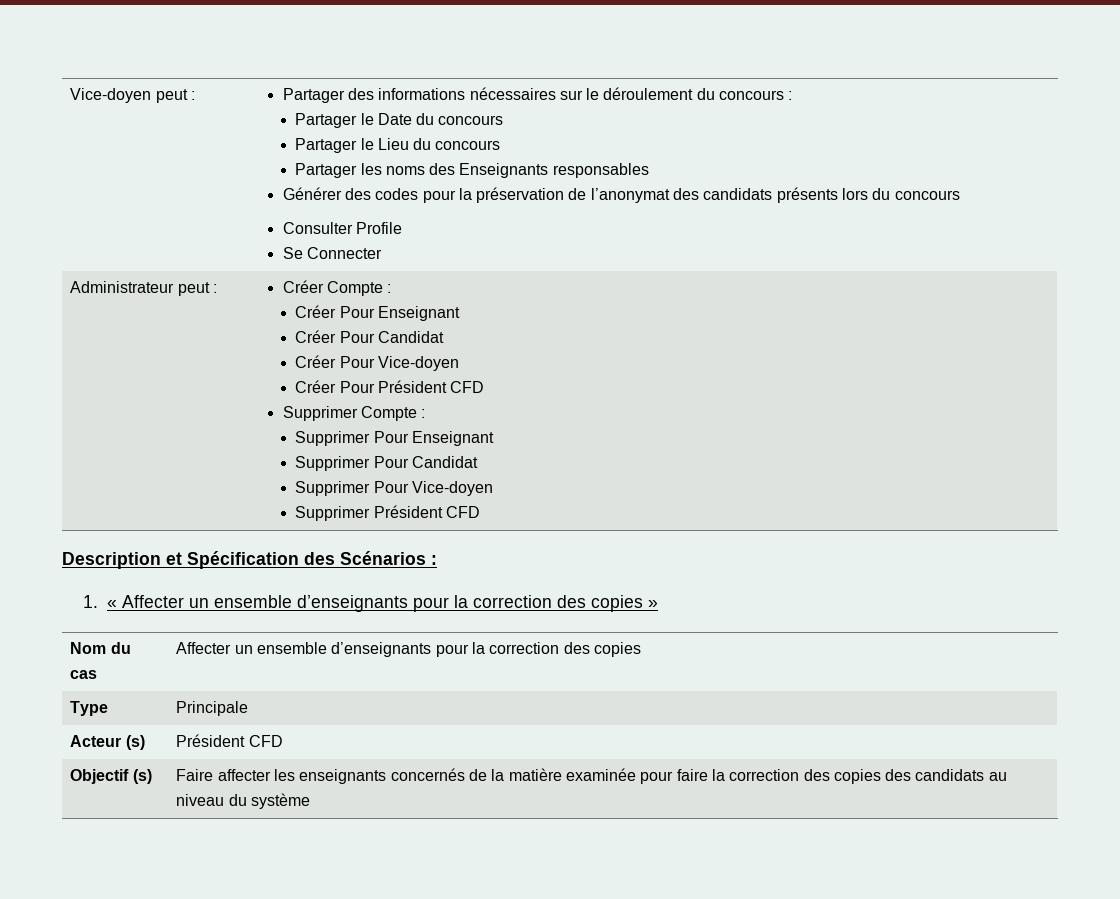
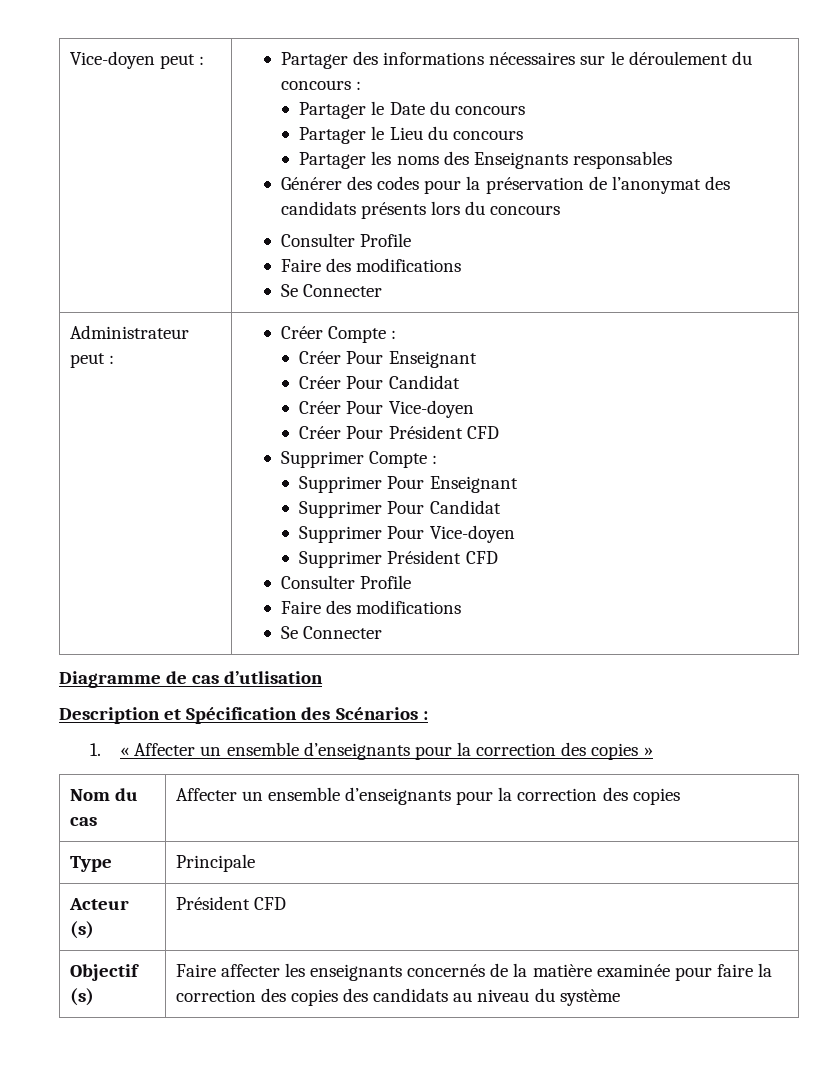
  Générer des codes pour la préservation de l’anonymat des candidats présents lors du concours
  Consulter Profile
+ Faire des modifications
  Supprimer Président CFD
+ Consulter Profile
+ Faire des modifications
+ Se Connecter
+ Diagramme de cas d’utlisation

